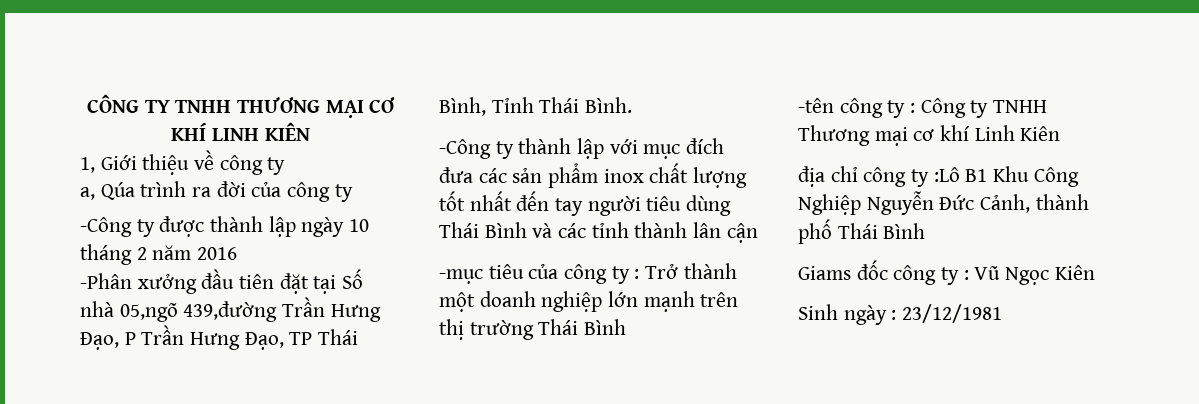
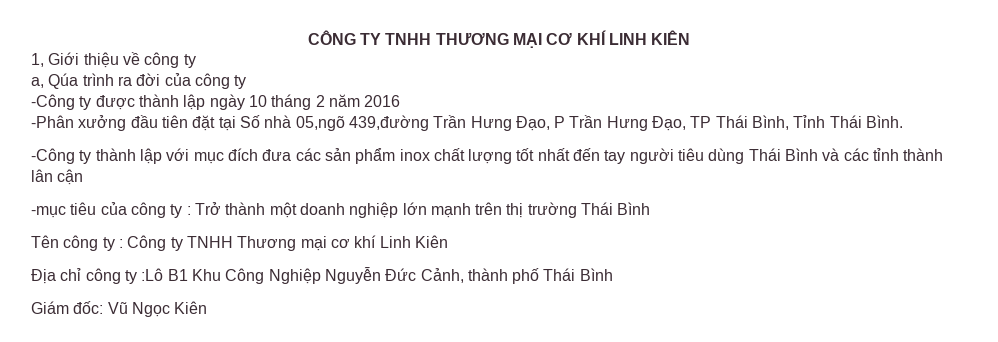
- -tên công ty : Công ty TNHH Thương mại cơ khí Linh Kiên
+ Tên công ty : Công ty TNHH Thương mại cơ khí Linh Kiên
- địa chỉ công ty :Lô B1 Khu Công Nghiệp Nguyễn Đức Cảnh, thành phố Thái Bình
+ Địa chỉ công ty :Lô B1 Khu Công Nghiệp Nguyễn Đức Cảnh, thành phố Thái Bình
- Giams đốc công ty : Vũ Ngọc Kiên
+ Giám đốc: Vũ Ngọc Kiên
- Sinh ngày : 23/12/1981

